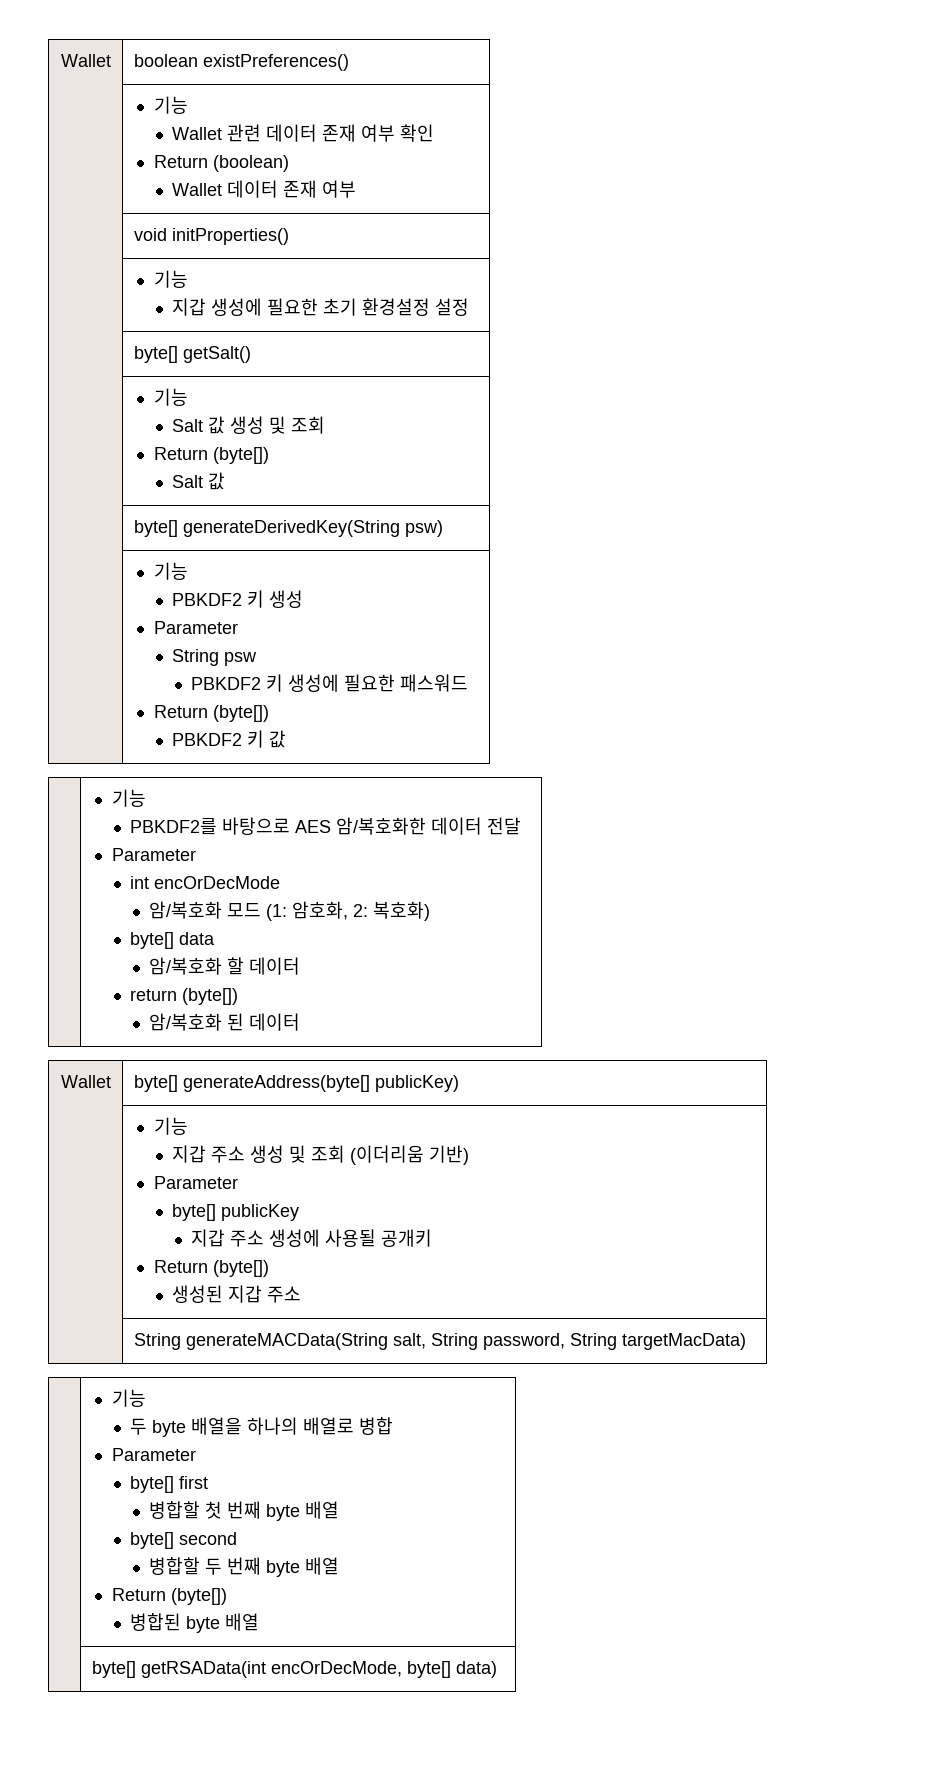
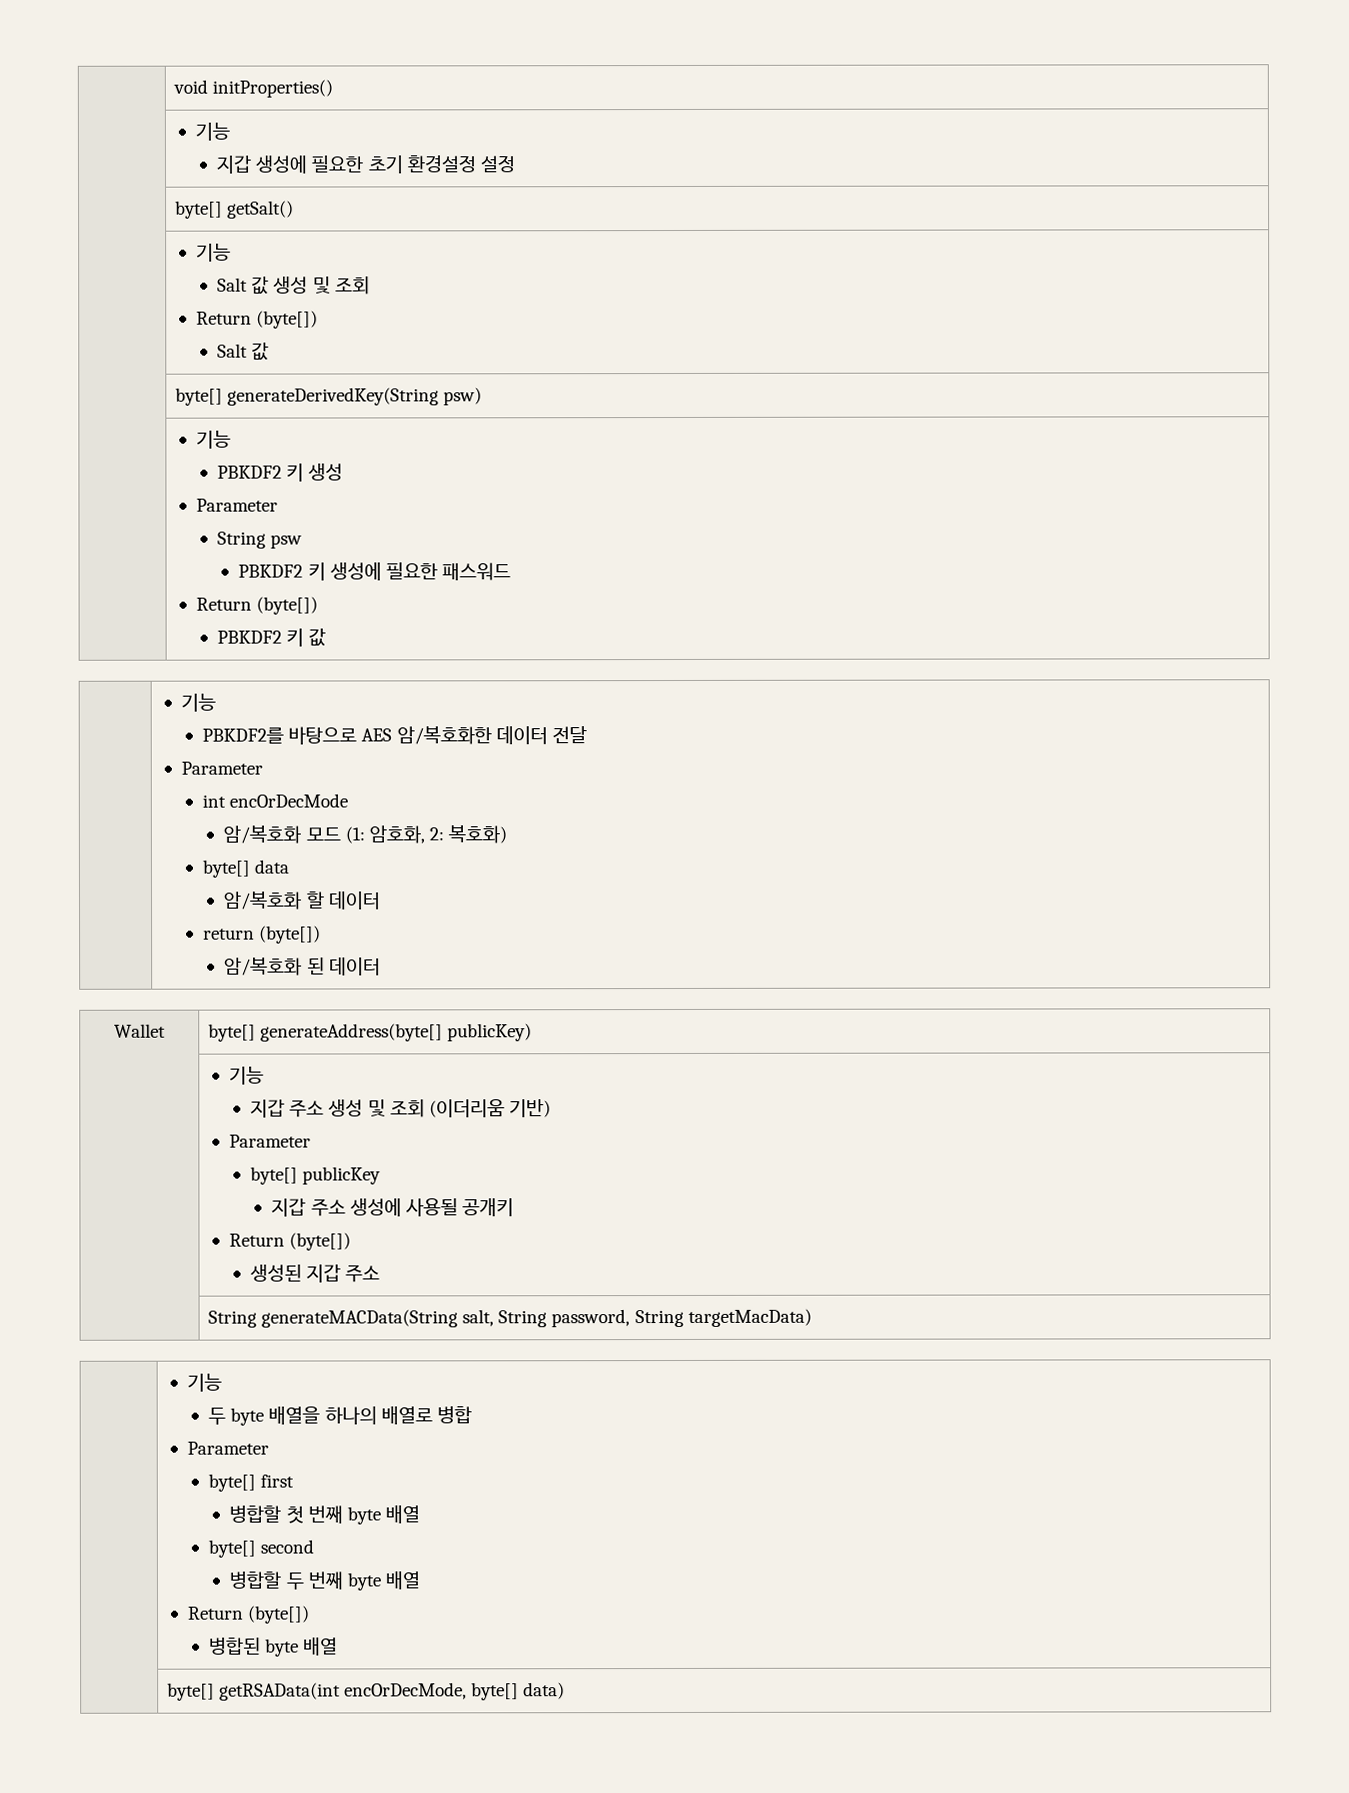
- Wallet | boolean existPreferences()
- | 기능
- Wallet 관련 데이터 존재 여부 확인
- Return (boolean)
- Wallet 데이터 존재 여부

